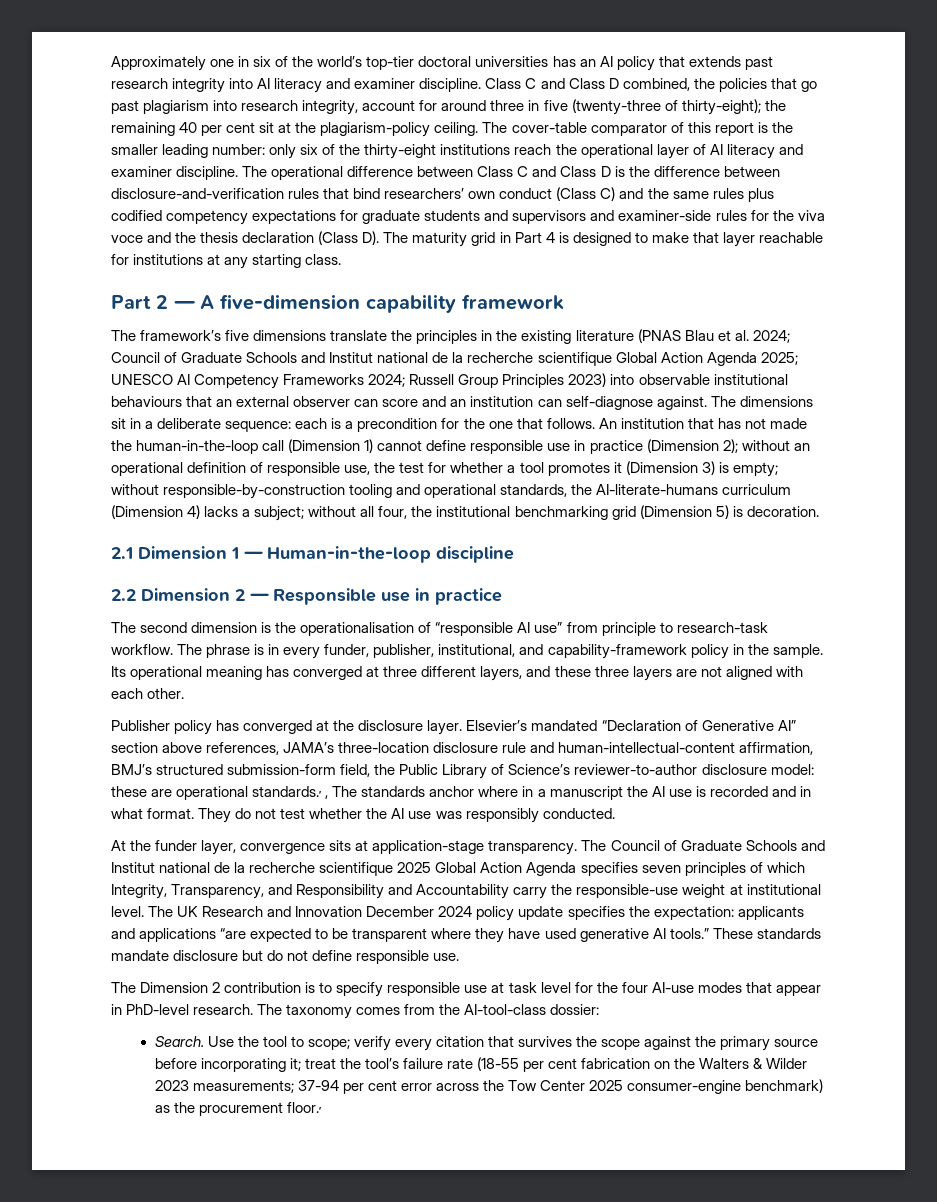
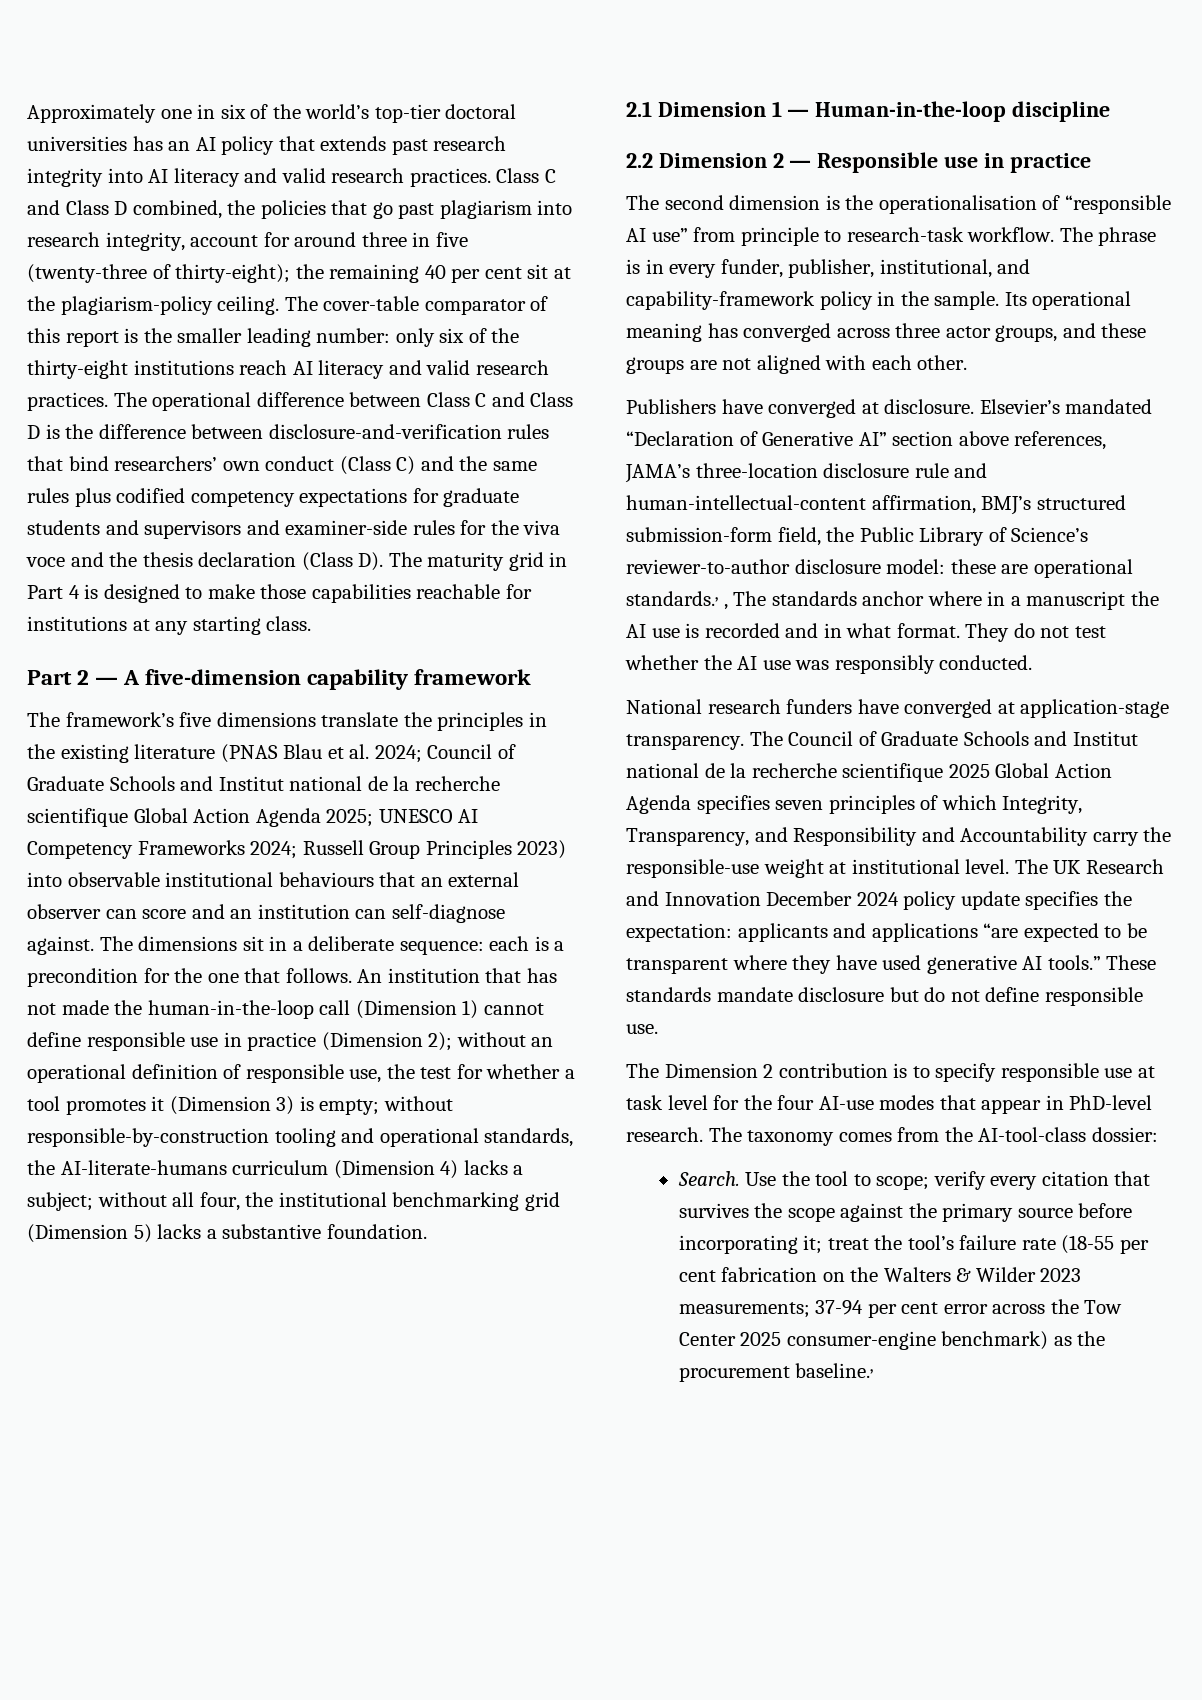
- Approximately one in six of the world’s top-tier doctoral universities has an AI policy that extends past research integrity into AI literacy and examiner discipline.
+ Approximately one in six of the world’s top-tier doctoral universities has an AI policy that extends past research integrity into AI literacy and valid research practices.
- The cover-table comparator of this report is the smaller leading number: only six of the thirty-eight institutions reach the operational layer of AI literacy and examiner discipline.
+ The cover-table comparator of this report is the smaller leading number: only six of the thirty-eight institutions reach AI literacy and valid research practices.
- The operational difference between Class C and Class D is the difference between disclosure-and-verification rules that bind researchers’ own conduct (Class C) and the same rules plus codified competency expectations for graduate students and supervisors and examiner-side rules for the viva voce and the thesis declaration (Class D). The maturity grid in Part 4 is designed to make that layer reachable for institutions at any starting class.
+ The operational difference between Class C and Class D is the difference between disclosure-and-verification rules that bind researchers’ own conduct (Class C) and the same rules plus codified competency expectations for graduate students and supervisors and examiner-side rules for the viva voce and the thesis declaration (Class D). The maturity grid in Part 4 is designed to make those capabilities reachable for institutions at any starting class.
- without all four, the institutional benchmarking grid (Dimension 5) is decoration.
+ without all four, the institutional benchmarking grid (Dimension 5) lacks a substantive foundation.
- Its operational meaning has converged at three different layers, and these three layers are not aligned with each other.
+ Its operational meaning has converged across three actor groups, and these groups are not aligned with each other.
- Publisher policy has converged at the disclosure layer.
+ Publishers have converged at disclosure.
- At the funder layer, convergence sits at application-stage transparency.
+ National research funders have converged at application-stage transparency.
- Use the tool to scope; verify every citation that survives the scope against the primary source before incorporating it; treat the tool’s failure rate (18-55 per cent fabrication on the Walters & Wilder 2023 measurements; 37-94 per cent error across the Tow Center 2025 consumer-engine benchmark) as the procurement floor.,
+ Use the tool to scope; verify every citation that survives the scope against the primary source before incorporating it; treat the tool’s failure rate (18-55 per cent fabrication on the Walters & Wilder 2023 measurements; 37-94 per cent error across the Tow Center 2025 consumer-engine benchmark) as the procurement baseline.,

